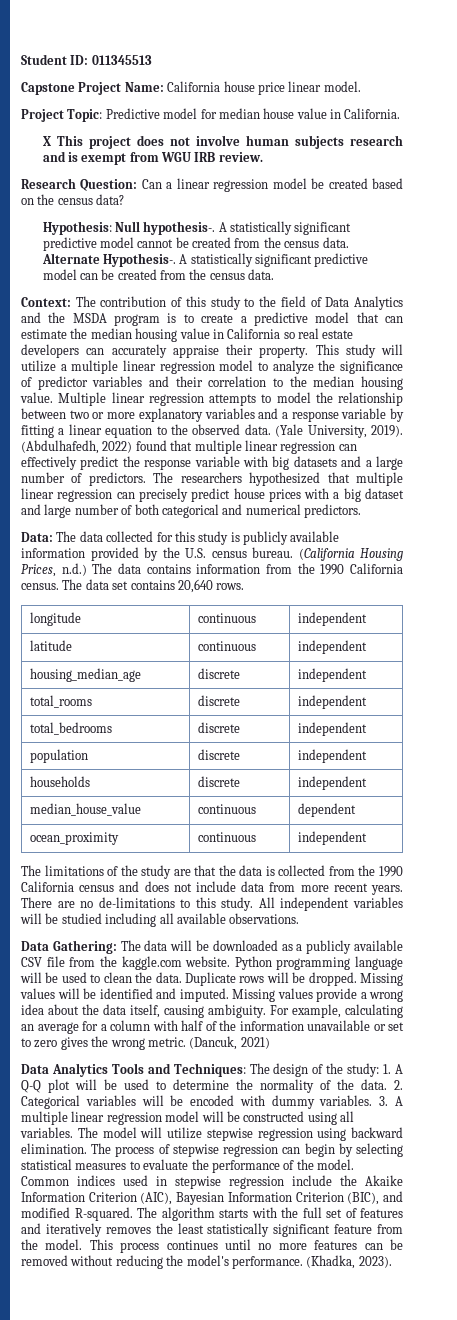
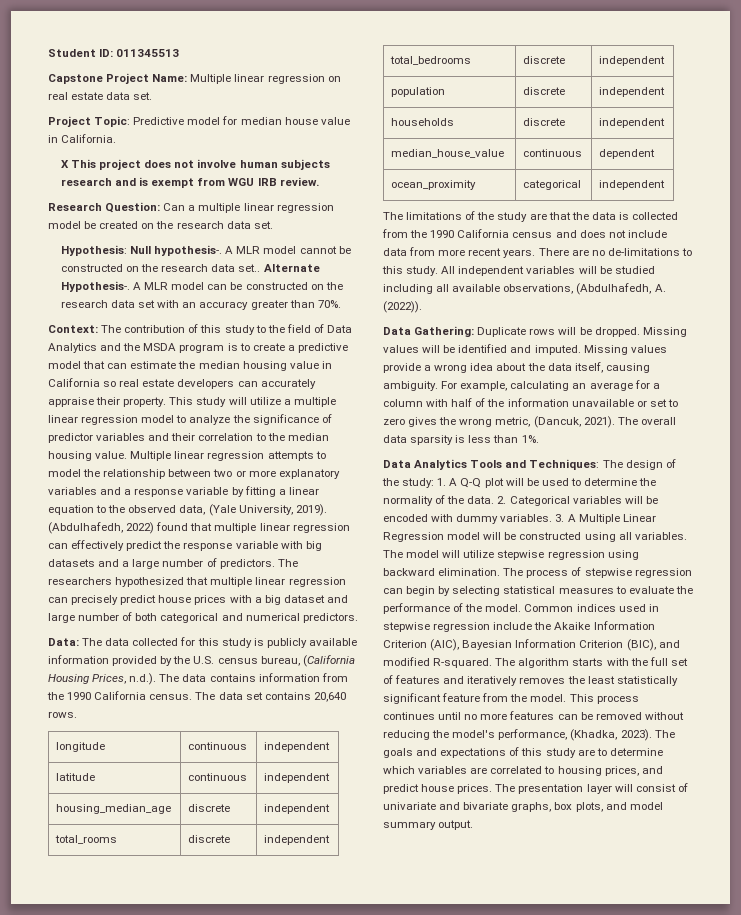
- Capstone Project Name: California house price linear model.
+ Capstone Project Name: Multiple linear regression on real estate data set.
- Research Question: Can a linear regression model be created based on the census data?
+ Research Question: Can a multiple linear regression model be created on the research data set.
- A statistically significant predictive model cannot be created from the census data. Alternate Hypothesis-. A statistically significant predictive model can be created from the census data.
+ A MLR model cannot be constructed on the research data set.. Alternate Hypothesis-. A MLR model can be constructed on the research data set with an accuracy greater than 70%.
- Multiple linear regression attempts to model the relationship between two or more explanatory variables and a response variable by fitting a linear equation to the observed data. (Yale University, 2019).
+ Multiple linear regression attempts to model the relationship between two or more explanatory variables and a response variable by fitting a linear equation to the observed data, (Yale University, 2019).
- Data: The data collected for this study is publicly available information provided by the U.S. census bureau. (California Housing Prices, n.d.) The data contains information from the 1990 California census.
+ Data: The data collected for this study is publicly available information provided by the U.S. census bureau, (California Housing Prices, n.d.). The data contains information from the 1990 California census.
- ocean_proximity | continuous | independent
+ ocean_proximity | categorical | independent
- All independent variables will be studied including all available observations.
- Data Gathering: The data will be downloaded as a publicly available CSV file from the kaggle.com website. Python programming language will be used to clean the data. Duplicate rows will be dropped.
+ All independent variables will be studied including all available observations, (Abdulhafedh, A. (2022)).
+ Data Gathering: Duplicate rows will be dropped.
- For example, calculating an average for a column with half of the information unavailable or set to zero gives the wrong metric. (Dancuk, 2021)
+ For example, calculating an average for a column with half of the information unavailable or set to zero gives the wrong metric, (Dancuk, 2021). The overall data sparsity is less than 1%.
- 3. A multiple linear regression model will be constructed using all variables.
+ 3. A Multiple Linear Regression model will be constructed using all variables.
- This process continues until no more features can be removed without reducing the model's performance. (Khadka, 2023).
+ This process continues until no more features can be removed without reducing the model's performance, (Khadka, 2023).
+ The goals and expectations of this study are to determine which variables are correlated to housing prices, and predict house prices. The presentation layer will consist of univariate and bivariate graphs, box plots, and model summary output.

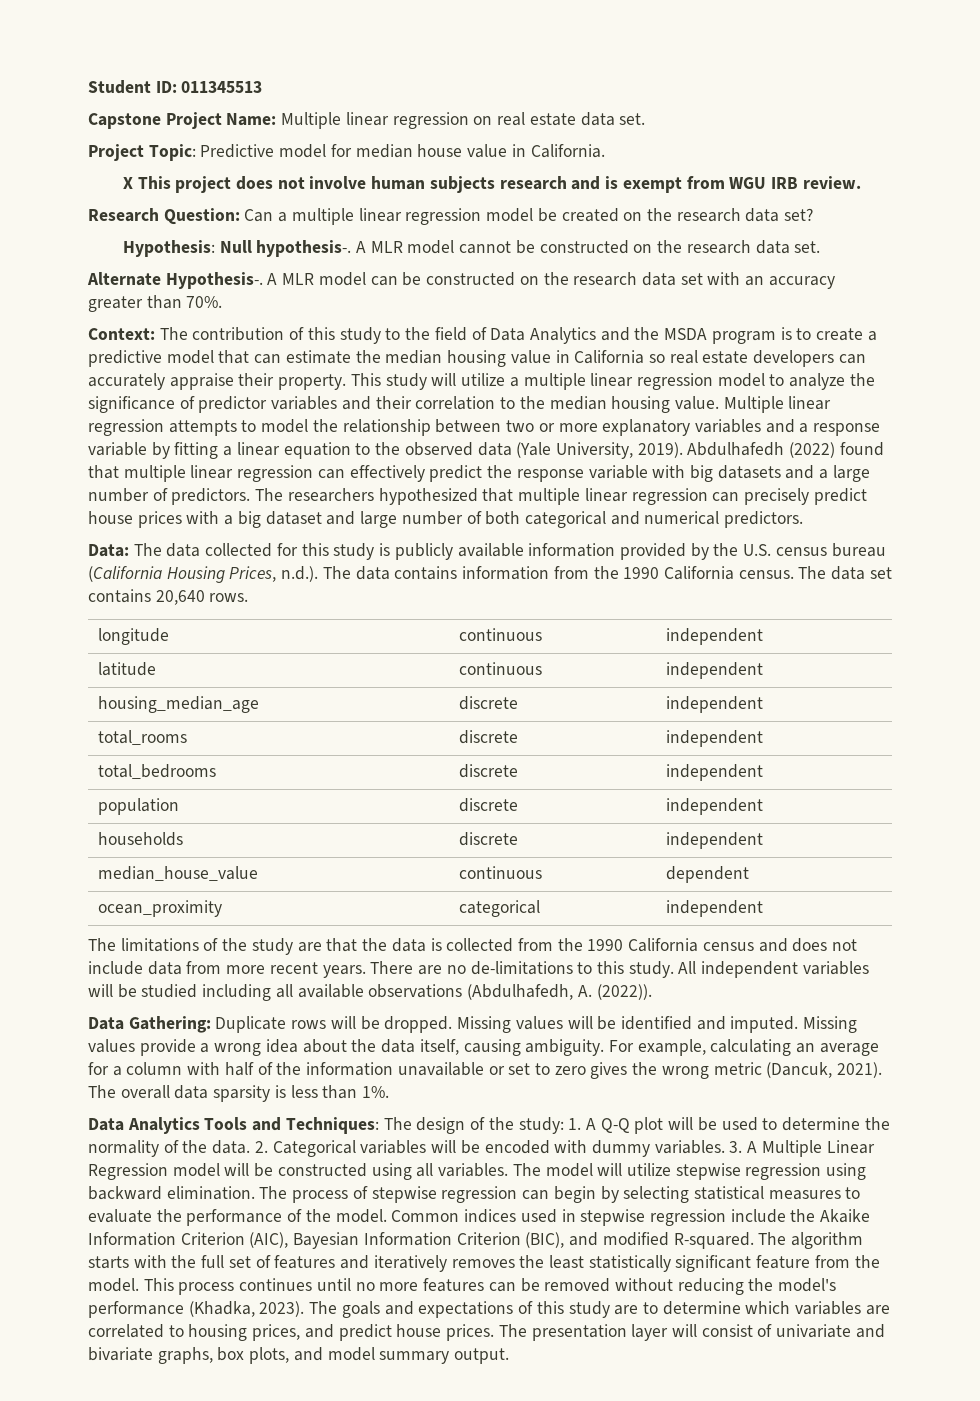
- Research Question: Can a multiple linear regression model be created on the research data set.
+ Research Question: Can a multiple linear regression model be created on the research data set?
- A MLR model cannot be constructed on the research data set.. Alternate Hypothesis-.
+ A MLR model cannot be constructed on the research data set.
+ Alternate Hypothesis-.
- Multiple linear regression attempts to model the relationship between two or more explanatory variables and a response variable by fitting a linear equation to the observed data, (Yale University, 2019).
+ Multiple linear regression attempts to model the relationship between two or more explanatory variables and a response variable by fitting a linear equation to the observed data (Yale University, 2019).
- (Abdulhafedh, 2022) found that multiple linear regression can effectively predict the response variable with big datasets and a large number of predictors.
+ Abdulhafedh (2022) found that multiple linear regression can effectively predict the response variable with big datasets and a large number of predictors.
- Data: The data collected for this study is publicly available information provided by the U.S. census bureau, (California Housing Prices, n.d.). The data contains information from the 1990 California census.
+ Data: The data collected for this study is publicly available information provided by the U.S. census bureau (California Housing Prices, n.d.). The data contains information from the 1990 California census.
- All independent variables will be studied including all available observations, (Abdulhafedh, A. (2022)).
+ All independent variables will be studied including all available observations (Abdulhafedh, A. (2022)).
- For example, calculating an average for a column with half of the information unavailable or set to zero gives the wrong metric, (Dancuk, 2021).
+ For example, calculating an average for a column with half of the information unavailable or set to zero gives the wrong metric (Dancuk, 2021).
- This process continues until no more features can be removed without reducing the model's performance, (Khadka, 2023).
+ This process continues until no more features can be removed without reducing the model's performance (Khadka, 2023).

